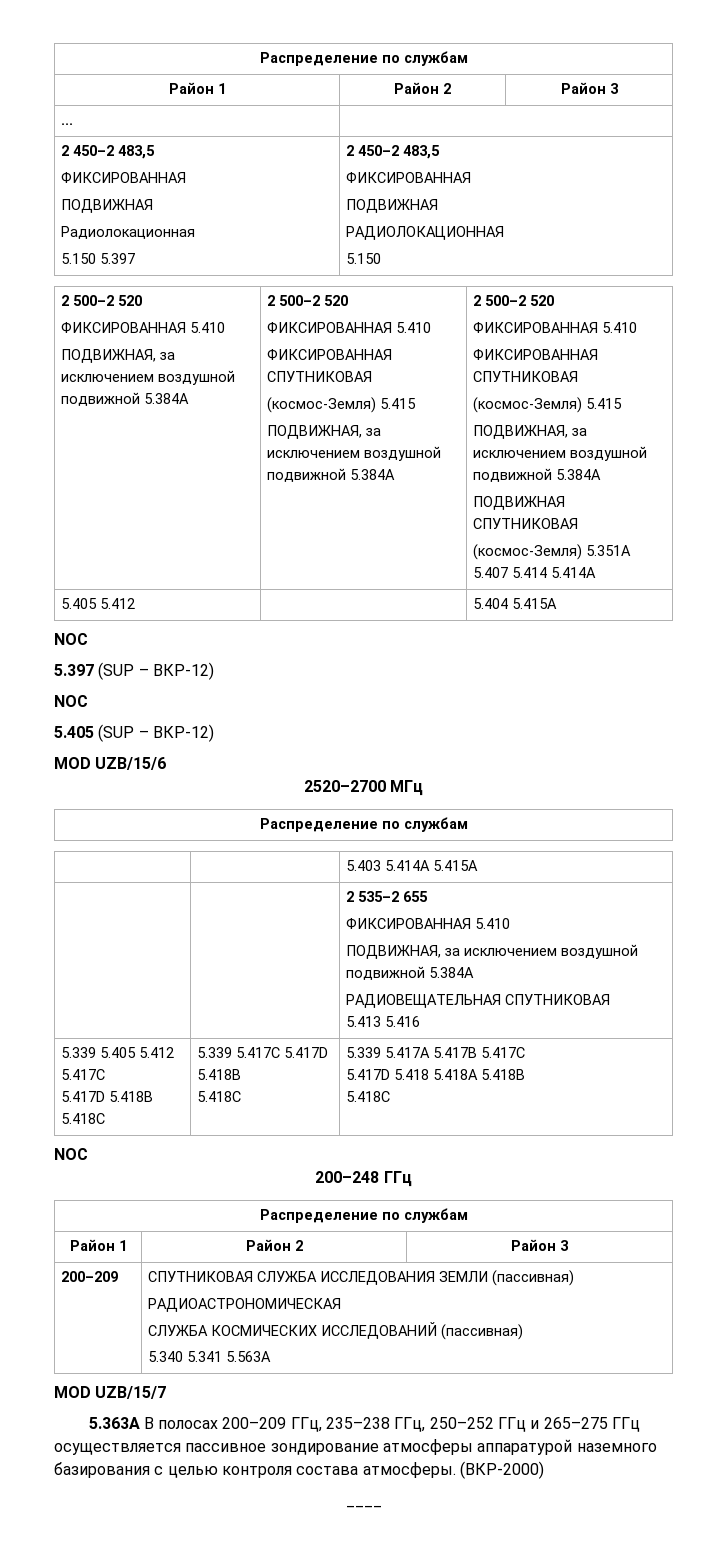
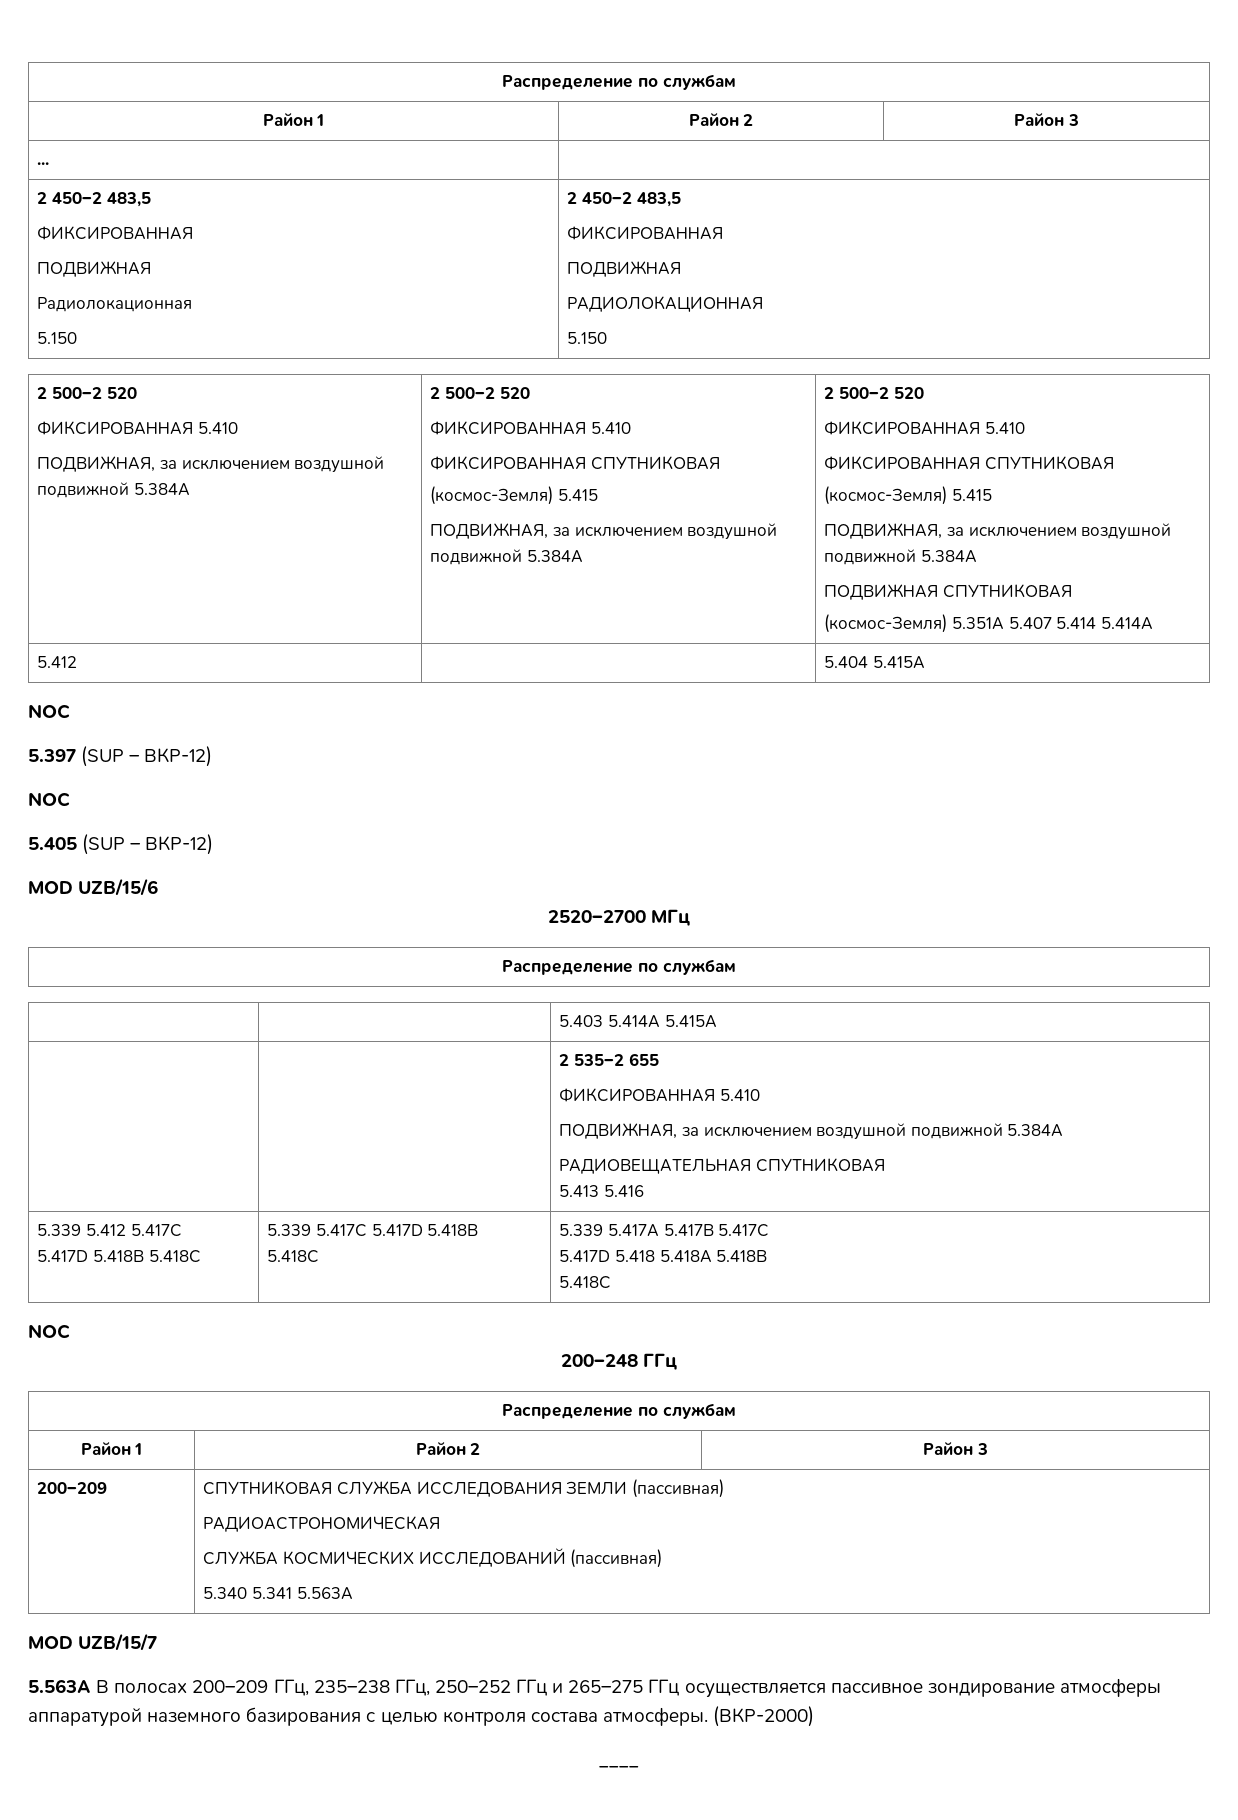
  ... |
  2 450–2 483,5
  ФИКСИРОВАННАЯ
  ПОДВИЖНАЯ
  Радиолокационная
- 5.150 5.397 | 2 450–2 483,5
+ 5.150 | 2 450–2 483,5
- 5.405 5.412 | | 5.404 5.415A
+ 5.412 | | 5.404 5.415A
- 5.339 5.405 5.412 5.417C
+ 5.339 5.412 5.417C
- 5.363А В полосах 200–209 ГГц, 235–238 ГГц, 250–252 ГГц и 265–275 ГГц осуществляется пассивное зондирование атмосферы аппаратурой наземного базирования с целью контроля состава атмосферы.
+ 5.563А В полосах 200–209 ГГц, 235–238 ГГц, 250–252 ГГц и 265–275 ГГц осуществляется пассивное зондирование атмосферы аппаратурой наземного базирования с целью контроля состава атмосферы.

